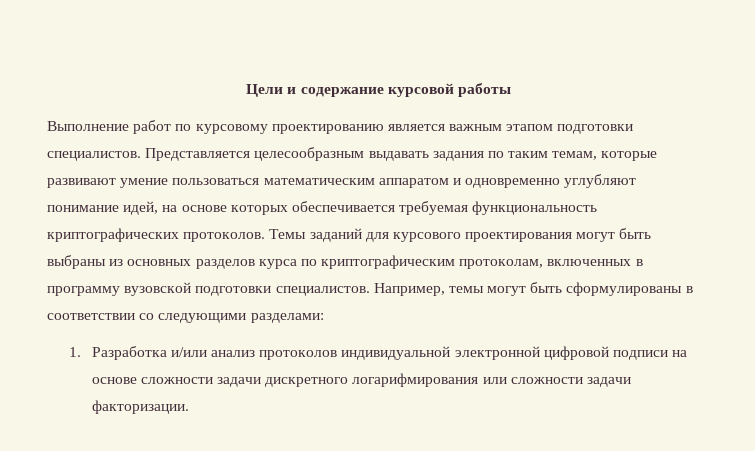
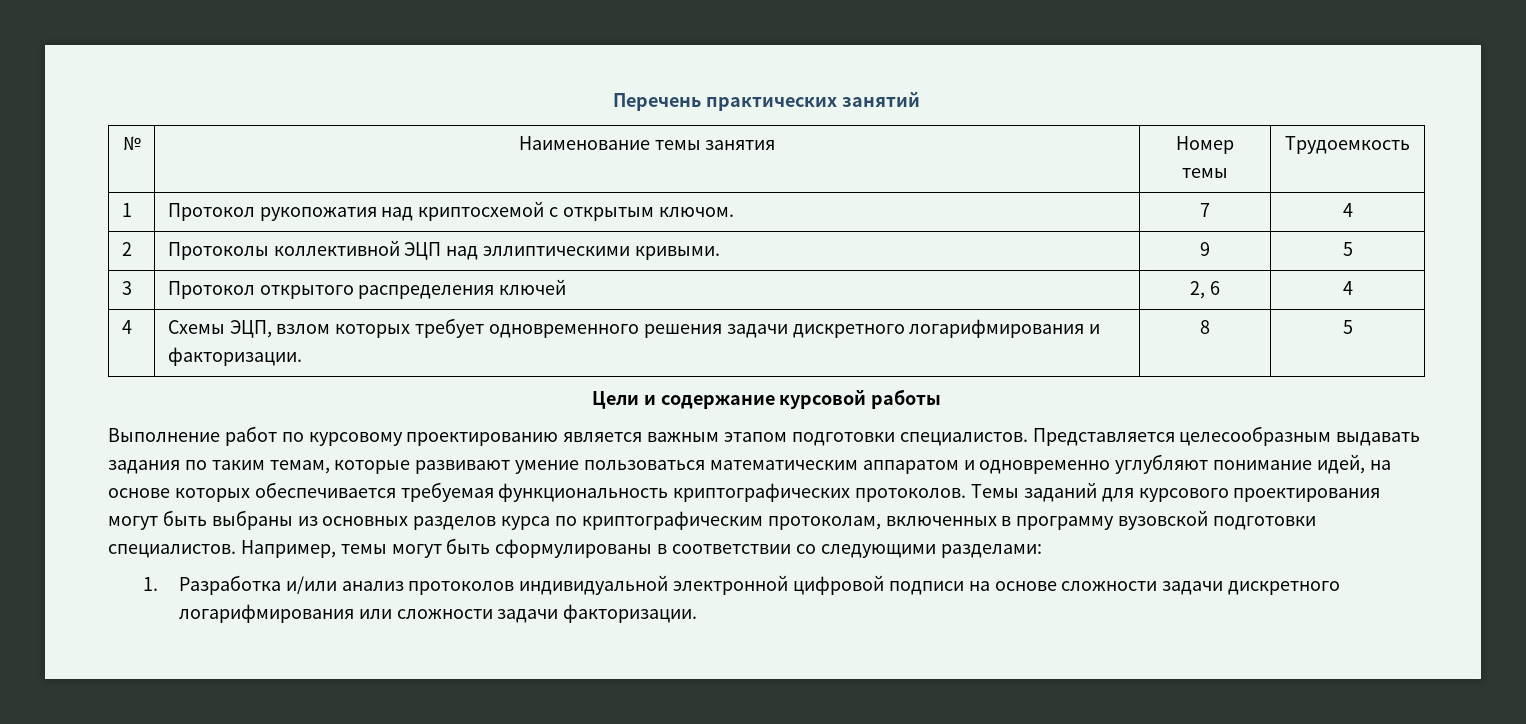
+ Перечень практических занятий
+ № | Наименование темы занятия | Номер темы | Трудоемкость
+ 1 | Протокол рукопожатия над криптосхемой с открытым ключом. | 7 | 4
+ 2 | Протоколы коллективной ЭЦП над эллиптическими кривыми. | 9 | 5
+ 3 | Протокол открытого распределения ключей | 2, 6 | 4
+ 4 | Схемы ЭЦП, взлом которых требует одновременного решения задачи дискретного логарифмирования и факторизации. | 8 | 5

